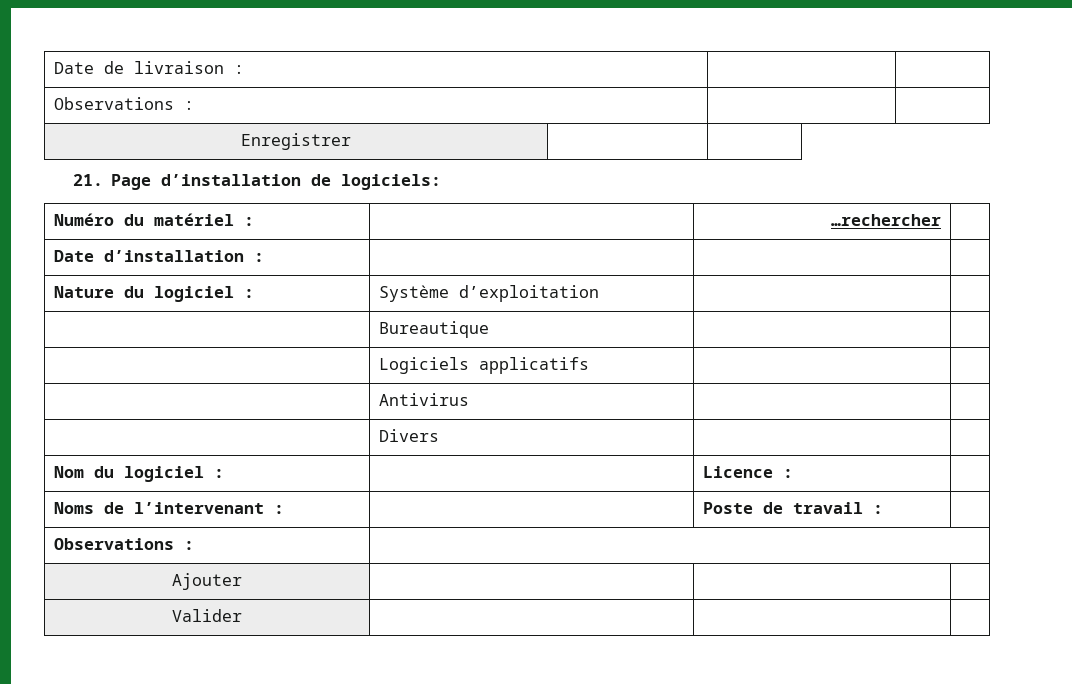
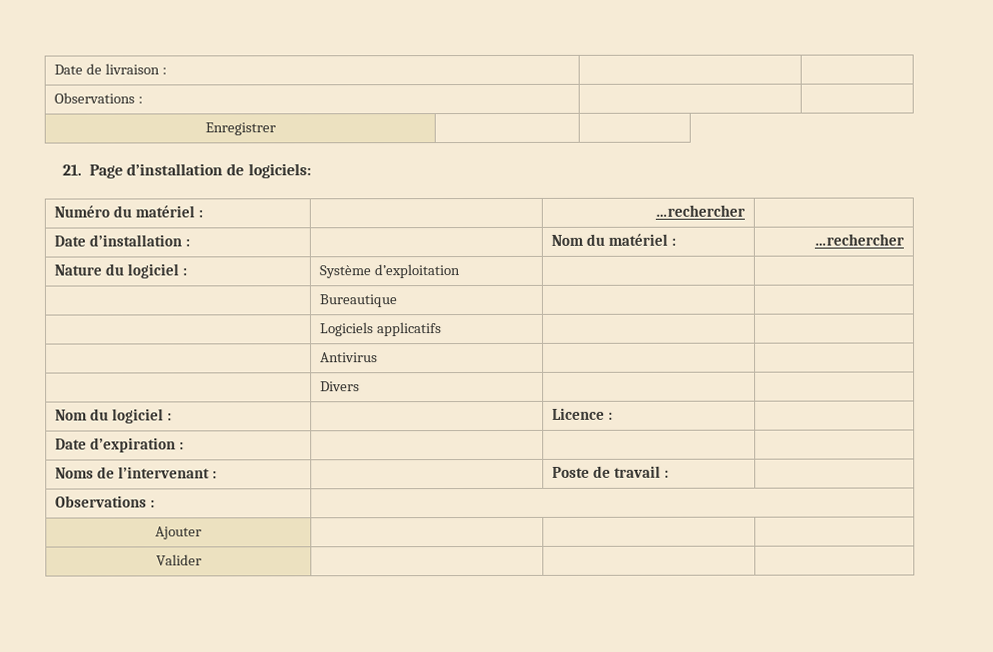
- Date d’installation : | | |
+ Date d’installation : | | Nom du matériel : | …rechercher
+ Date d’expiration : | | |

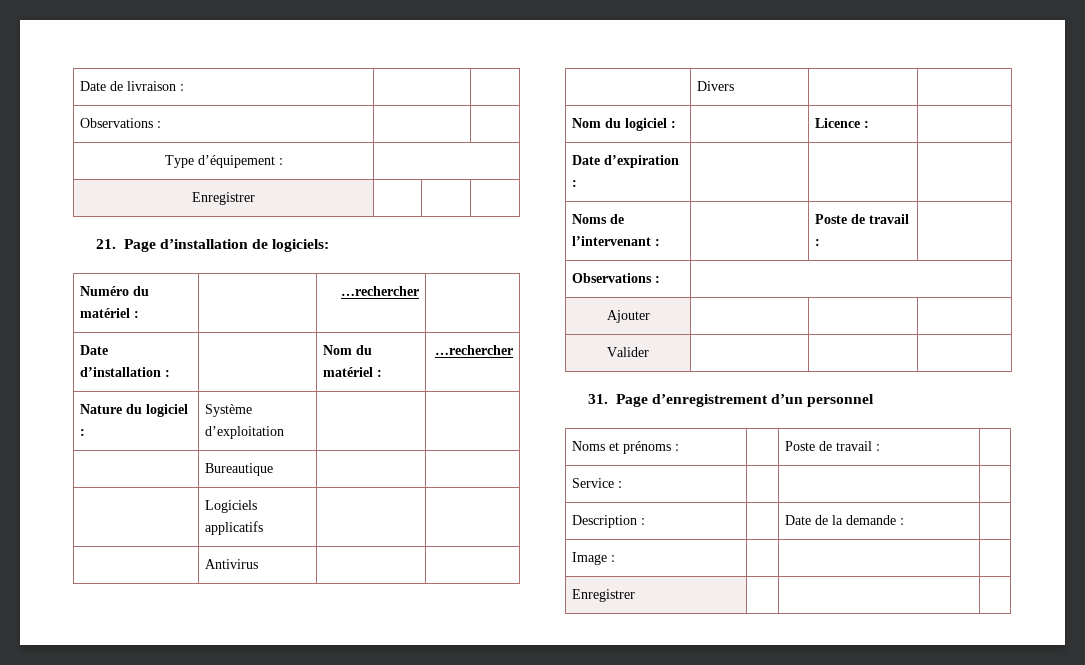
- Enregistrer | |
+ Type d’équipement : |
+ Enregistrer | | |
+ 31. Page d’enregistrement d’un personnel
+ Noms et prénoms : | | Poste de travail : |
+ Service : | | |
+ Description : | | Date de la demande : |
+ Image : | | |
+ Enregistrer | | |

